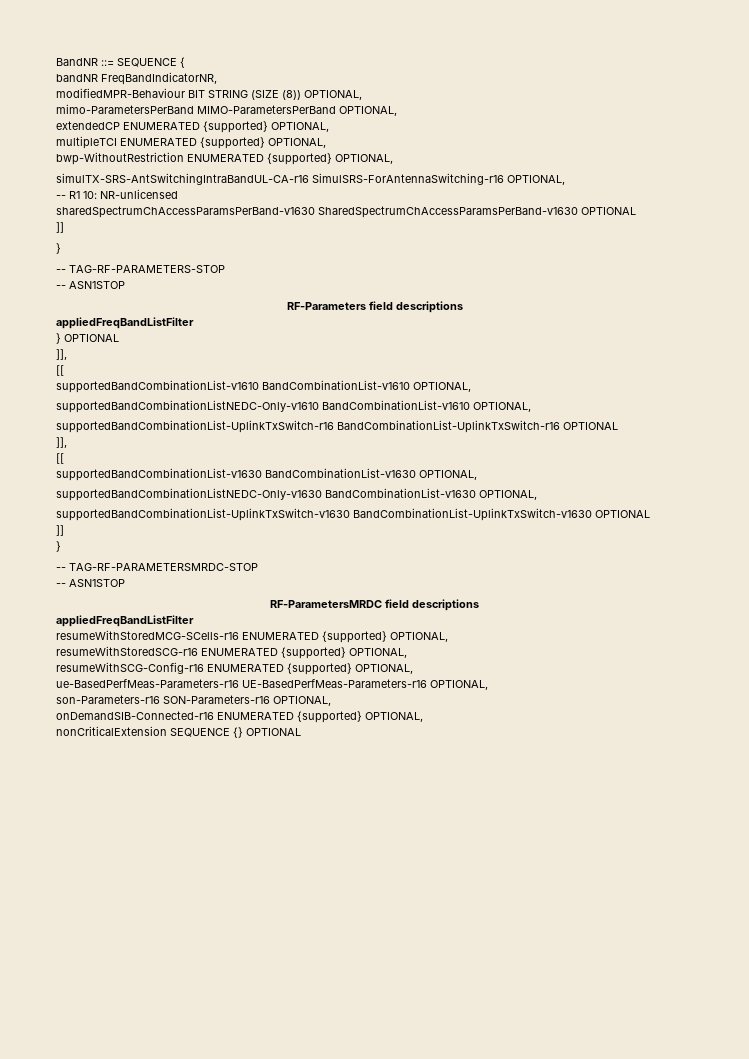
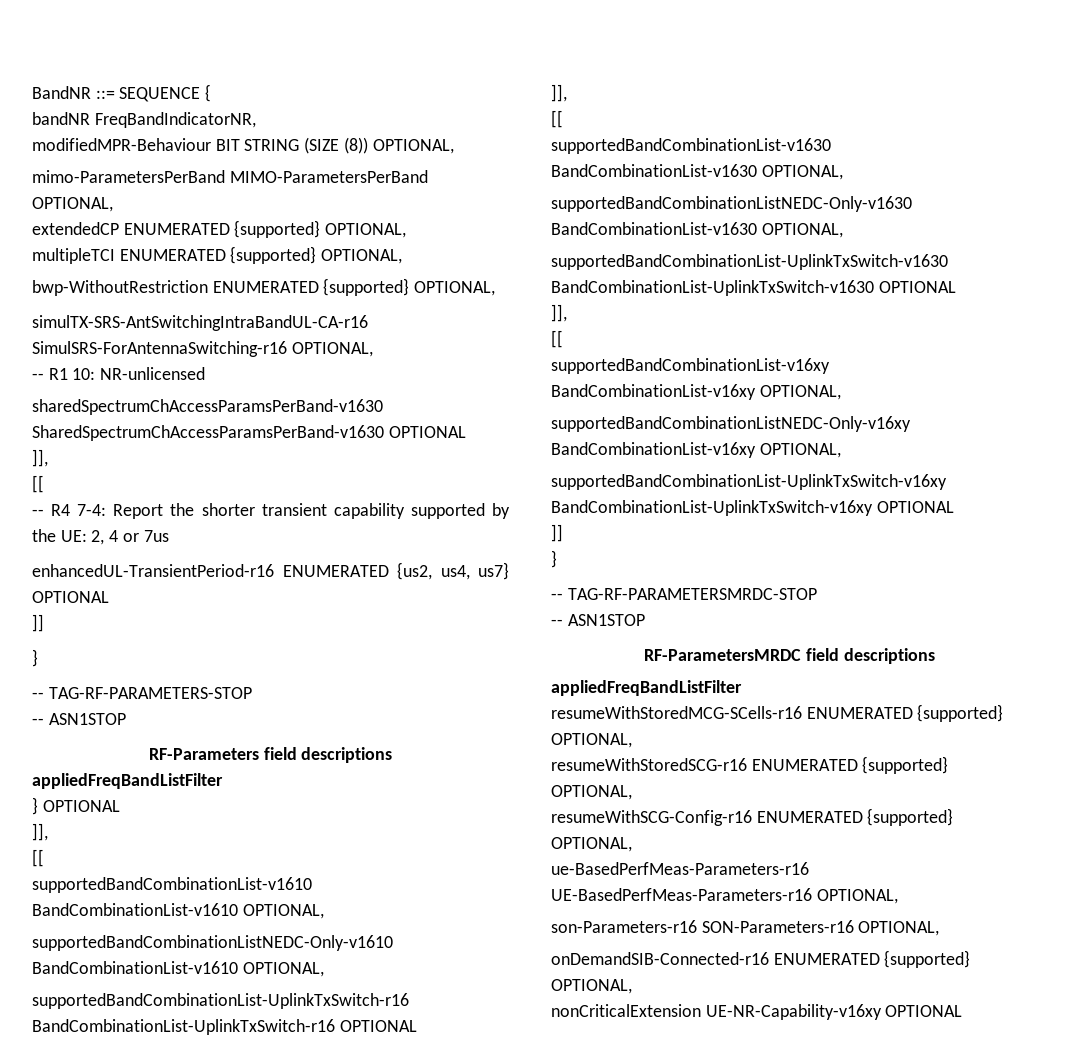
  sharedSpectrumChAccessParamsPerBand-v1630 SharedSpectrumChAccessParamsPerBand-v1630 OPTIONAL
+ ]],
+ [[
+ -- R4 7-4: Report the shorter transient capability supported by the UE: 2, 4 or 7us
+ enhancedUL-TransientPeriod-r16 ENUMERATED {us2, us4, us7} OPTIONAL
  supportedBandCombinationList-UplinkTxSwitch-v1630 BandCombinationList-UplinkTxSwitch-v1630 OPTIONAL
+ ]],
+ [[
+ supportedBandCombinationList-v16xy BandCombinationList-v16xy OPTIONAL,
+ supportedBandCombinationListNEDC-Only-v16xy BandCombinationList-v16xy OPTIONAL,
+ supportedBandCombinationList-UplinkTxSwitch-v16xy BandCombinationList-UplinkTxSwitch-v16xy OPTIONAL
- nonCriticalExtension SEQUENCE {} OPTIONAL
+ nonCriticalExtension UE-NR-Capability-v16xy OPTIONAL

